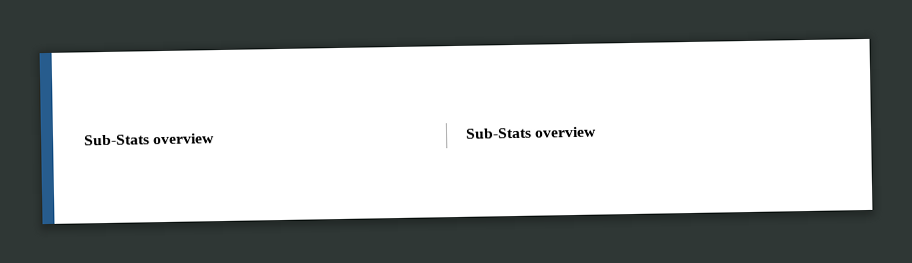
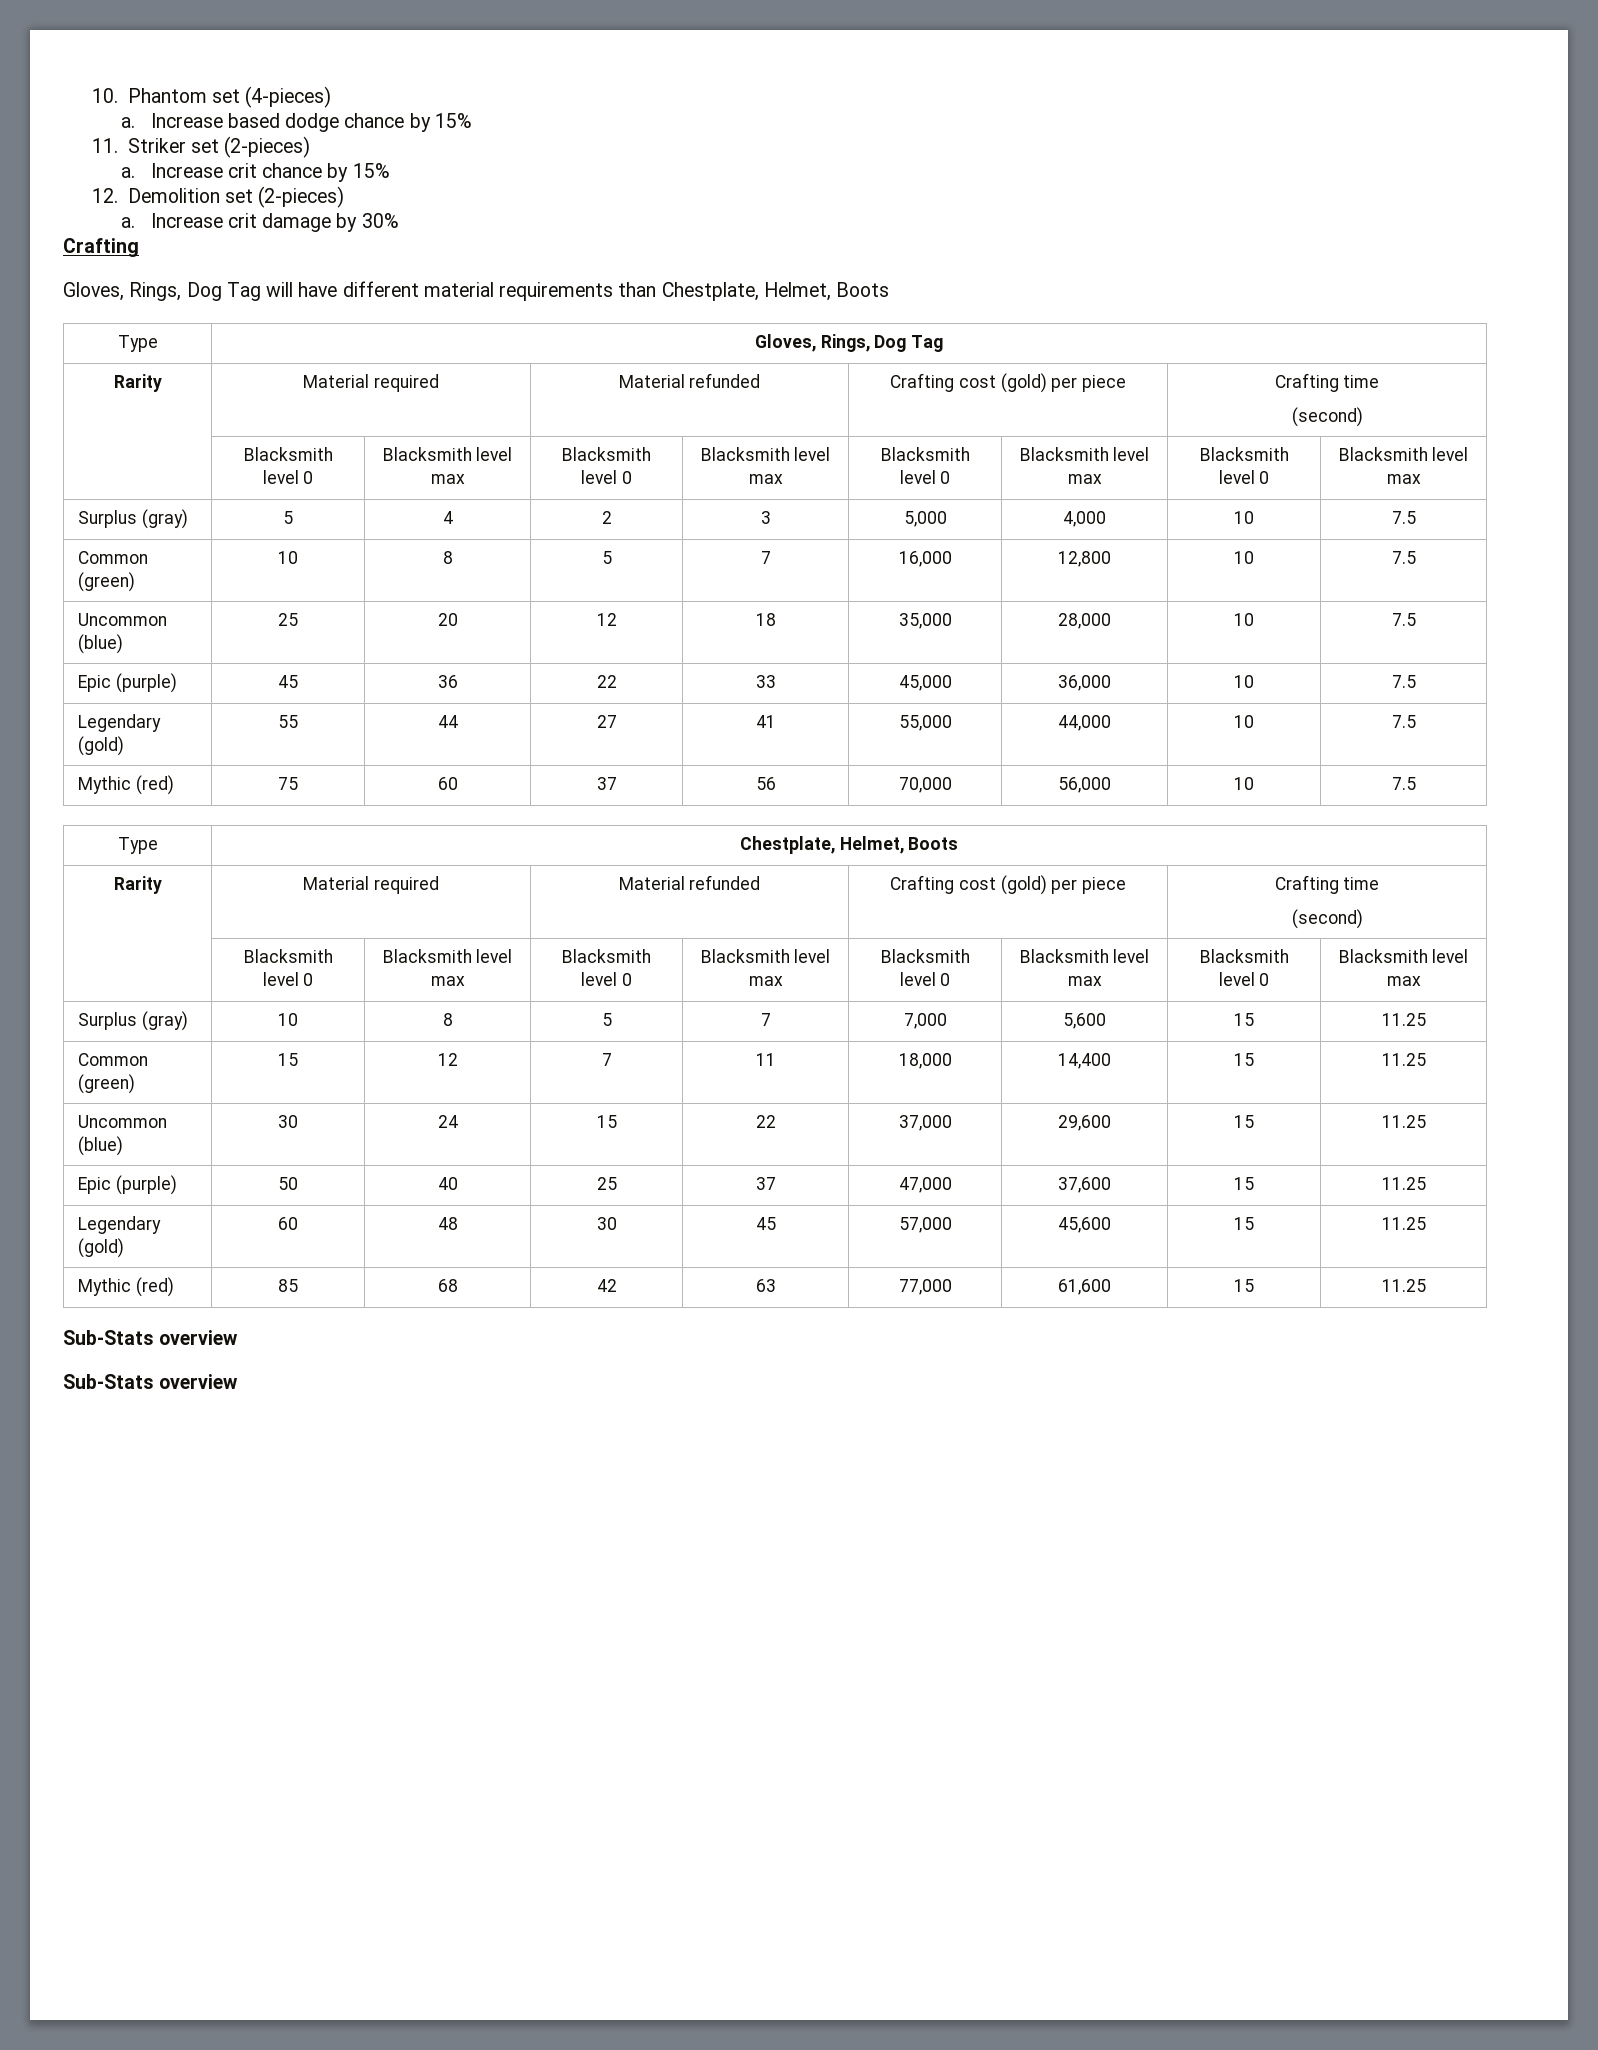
+ 10. Phantom set (4-pieces)
+ a. Increase based dodge chance by 15%
+ 11. Striker set (2-pieces)
+ a. Increase crit chance by 15%
+ 12. Demolition set (2-pieces)
+ a. Increase crit damage by 30%
+ Crafting
+ Gloves, Rings, Dog Tag will have different material requirements than Chestplate, Helmet, Boots
+ Type | Gloves, Rings, Dog Tag
+ Rarity | Material required | Material refunded | Crafting cost (gold) per piece | Crafting time
+ (second)
+ | Blacksmith level 0 | Blacksmith level max | Blacksmith level 0 | Blacksmith level max | Blacksmith level 0 | Blacksmith level max | Blacksmith level 0 | Blacksmith level max
+ Surplus (gray) | 5 | 4 | 2 | 3 | 5,000 | 4,000 | 10 | 7.5
+ Common (green) | 10 | 8 | 5 | 7 | 16,000 | 12,800 | 10 | 7.5
+ Uncommon (blue) | 25 | 20 | 12 | 18 | 35,000 | 28,000 | 10 | 7.5
+ Epic (purple) | 45 | 36 | 22 | 33 | 45,000 | 36,000 | 10 | 7.5
+ Legendary (gold) | 55 | 44 | 27 | 41 | 55,000 | 44,000 | 10 | 7.5
+ Mythic (red) | 75 | 60 | 37 | 56 | 70,000 | 56,000 | 10 | 7.5
+ Type | Chestplate, Helmet, Boots
+ Rarity | Material required | Material refunded | Crafting cost (gold) per piece | Crafting time
+ (second)
+ | Blacksmith level 0 | Blacksmith level max | Blacksmith level 0 | Blacksmith level max | Blacksmith level 0 | Blacksmith level max | Blacksmith level 0 | Blacksmith level max
+ Surplus (gray) | 10 | 8 | 5 | 7 | 7,000 | 5,600 | 15 | 11.25
+ Common (green) | 15 | 12 | 7 | 11 | 18,000 | 14,400 | 15 | 11.25
+ Uncommon (blue) | 30 | 24 | 15 | 22 | 37,000 | 29,600 | 15 | 11.25
+ Epic (purple) | 50 | 40 | 25 | 37 | 47,000 | 37,600 | 15 | 11.25
+ Legendary (gold) | 60 | 48 | 30 | 45 | 57,000 | 45,600 | 15 | 11.25
+ Mythic (red) | 85 | 68 | 42 | 63 | 77,000 | 61,600 | 15 | 11.25

